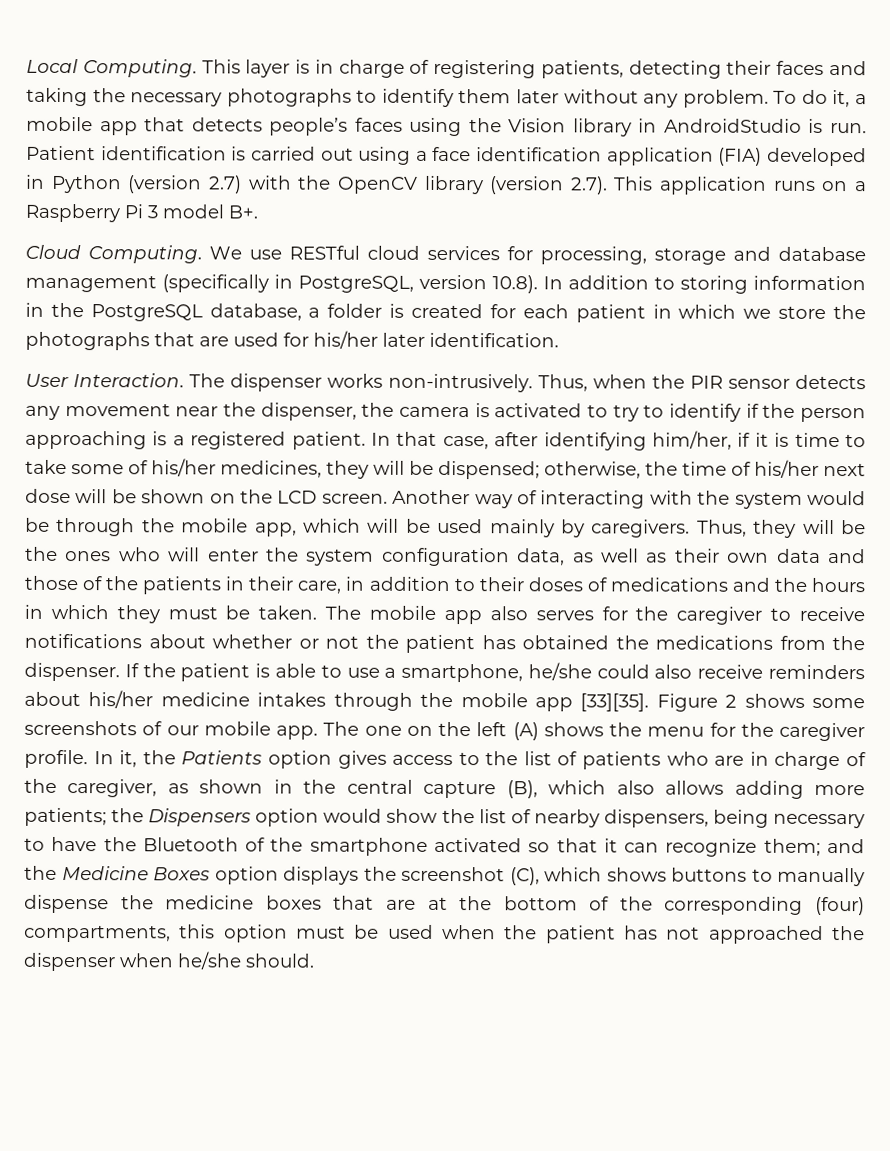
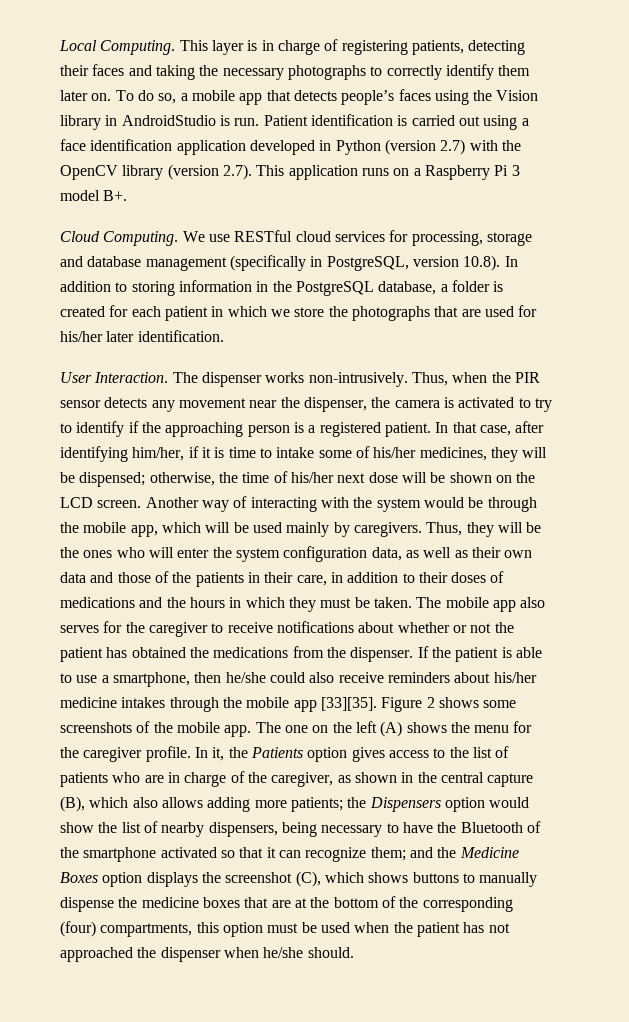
- This layer is in charge of registering patients, detecting their faces and taking the necessary photographs to identify them later without any problem.
+ This layer is in charge of registering patients, detecting their faces and taking the necessary photographs to correctly identify them later on.
- To do it, a mobile app that detects people’s faces using the Vision library in AndroidStudio is run.
+ To do so, a mobile app that detects people’s faces using the Vision library in AndroidStudio is run.
- Patient identification is carried out using a face identification application (FIA) developed in Python (version 2.7) with the OpenCV library (version 2.7). This application runs on a Raspberry Pi 3 model B+.
+ Patient identification is carried out using a face identification application developed in Python (version 2.7) with the OpenCV library (version 2.7). This application runs on a Raspberry Pi 3 model B+.
- Thus, when the PIR sensor detects any movement near the dispenser, the camera is activated to try to identify if the person approaching is a registered patient.
+ Thus, when the PIR sensor detects any movement near the dispenser, the camera is activated to try to identify if the approaching person is a registered patient.
- In that case, after identifying him/her, if it is time to take some of his/her medicines, they will be dispensed; otherwise, the time of his/her next dose will be shown on the LCD screen.
+ In that case, after identifying him/her, if it is time to intake some of his/her medicines, they will be dispensed; otherwise, the time of his/her next dose will be shown on the LCD screen.
- If the patient is able to use a smartphone, he/she could also receive reminders about his/her medicine intakes through the mobile app [33][35].
+ If the patient is able to use a smartphone, then he/she could also receive reminders about his/her medicine intakes through the mobile app [33][35].
- Figure 2 shows some screenshots of our mobile app.
+ Figure 2 shows some screenshots of the mobile app.

